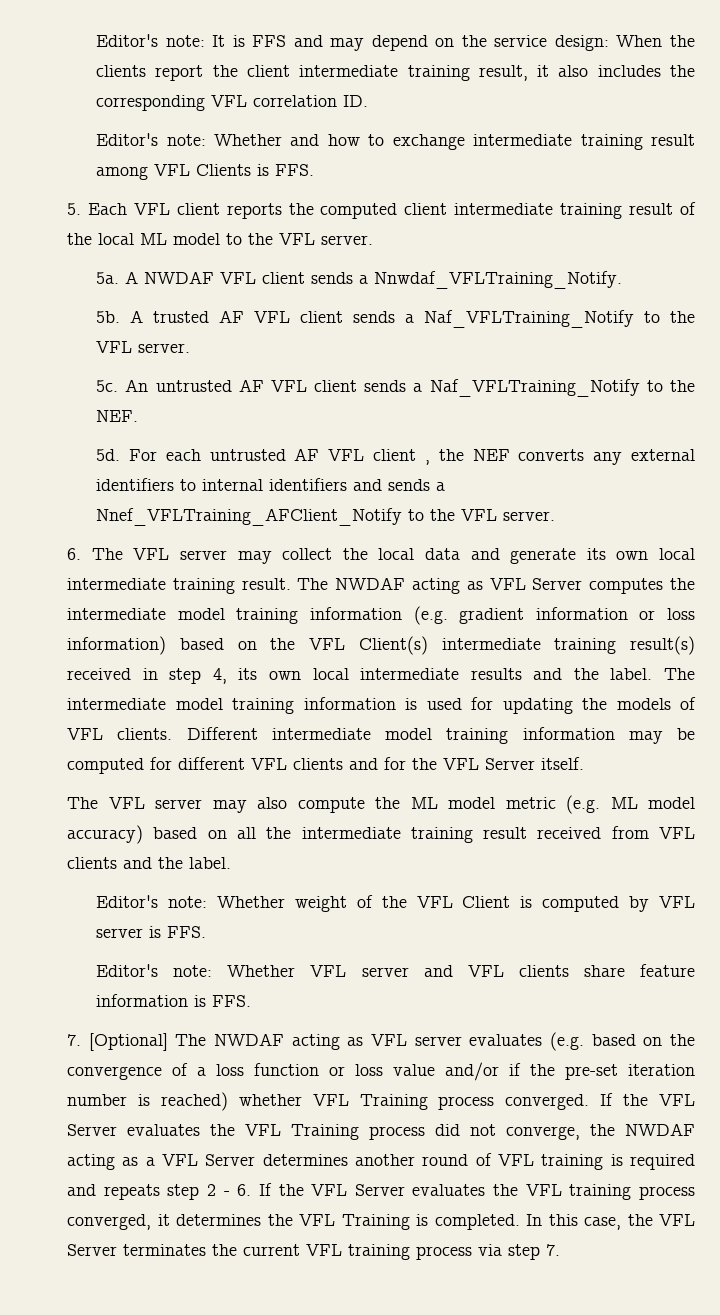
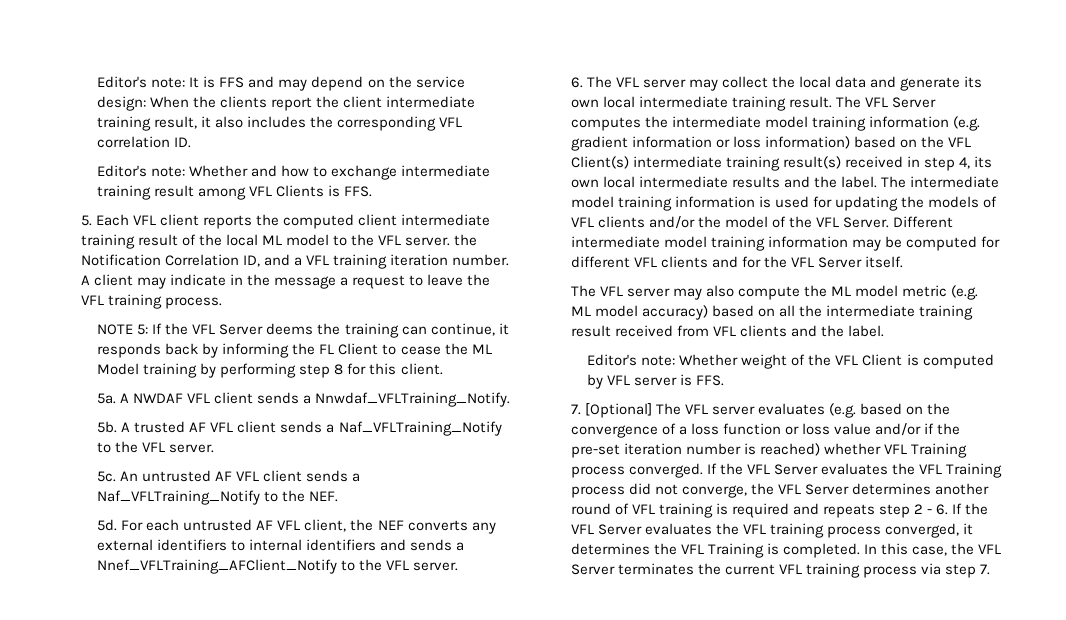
- 5. Each VFL client reports the computed client intermediate training result of the local ML model to the VFL server.
+ 5. Each VFL client reports the computed client intermediate training result of the local ML model to the VFL server. the Notification Correlation ID, and a VFL training iteration number. A client may indicate in the message a request to leave the VFL training process.
+ NOTE 5: If the VFL Server deems the training can continue, it responds back by informing the FL Client to cease the ML Model training by performing step 8 for this client.
- For each untrusted AF VFL client , the NEF converts any external identifiers to internal identifiers and sends a Nnef_VFLTraining_AFClient_Notify to the VFL server.
+ For each untrusted AF VFL client, the NEF converts any external identifiers to internal identifiers and sends a Nnef_VFLTraining_AFClient_Notify to the VFL server.
- The NWDAF acting as VFL Server computes the intermediate model training information (e.g. gradient information or loss information) based on the VFL Client(s) intermediate training result(s) received in step 4, its own local intermediate results and the label.
+ The VFL Server computes the intermediate model training information (e.g. gradient information or loss information) based on the VFL Client(s) intermediate training result(s) received in step 4, its own local intermediate results and the label.
- The intermediate model training information is used for updating the models of VFL clients.
+ The intermediate model training information is used for updating the models of VFL clients and/or the model of the VFL Server.
- Editor's note: Whether VFL server and VFL clients share feature information is FFS.
- 7. [Optional] The NWDAF acting as VFL server evaluates (e.g. based on the convergence of a loss function or loss value and/or if the pre-set iteration number is reached) whether VFL Training process converged.
+ 7. [Optional] The VFL server evaluates (e.g. based on the convergence of a loss function or loss value and/or if the pre-set iteration number is reached) whether VFL Training process converged.
- If the VFL Server evaluates the VFL Training process did not converge, the NWDAF acting as a VFL Server determines another round of VFL training is required and repeats step 2 - 6. If the VFL Server evaluates the VFL training process converged, it determines the VFL Training is completed.
+ If the VFL Server evaluates the VFL Training process did not converge, the VFL Server determines another round of VFL training is required and repeats step 2 - 6. If the VFL Server evaluates the VFL training process converged, it determines the VFL Training is completed.

